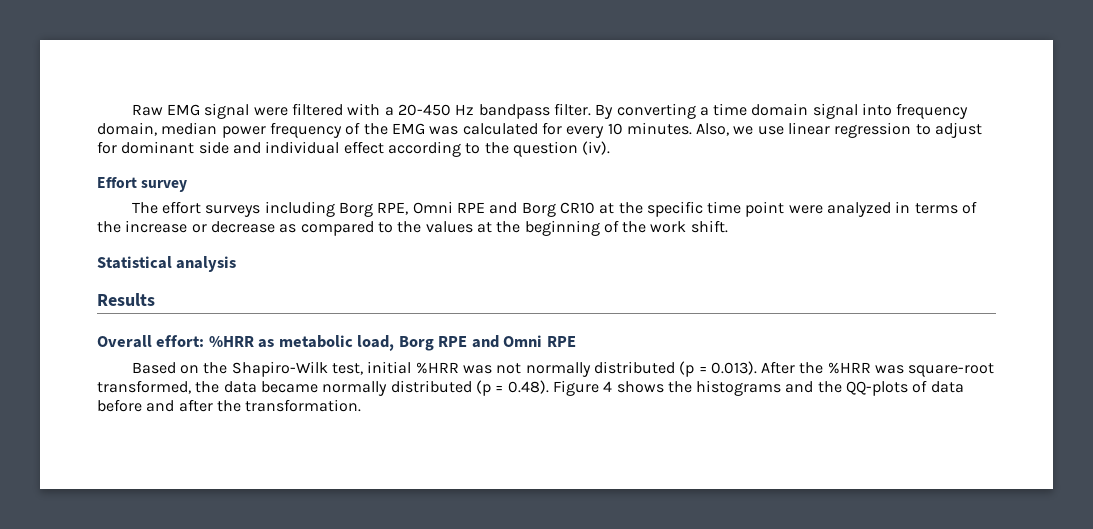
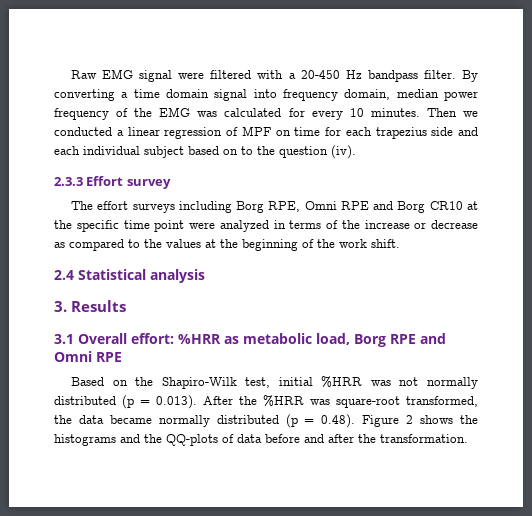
- Also, we use linear regression to adjust for dominant side and individual effect according to the question (iv).
+ Then we conducted a linear regression of MPF on time for each trapezius side and each individual subject based on to the question (iv).
- Effort survey
+ 2.3.3 Effort survey
- Statistical analysis
+ 2.4 Statistical analysis
- Results
+ 3. Results
- Overall effort: %HRR as metabolic load, Borg RPE and Omni RPE
+ 3.1 Overall effort: %HRR as metabolic load, Borg RPE and Omni RPE
- Based on the Shapiro-Wilk test, initial %HRR was not normally distributed (p = 0.013). After the %HRR was square-root transformed, the data became normally distributed (p = 0.48). Figure 4 shows the histograms and the QQ-plots of data before and after the transformation.
+ Based on the Shapiro-Wilk test, initial %HRR was not normally distributed (p = 0.013). After the %HRR was square-root transformed, the data became normally distributed (p = 0.48). Figure 2 shows the histograms and the QQ-plots of data before and after the transformation.

